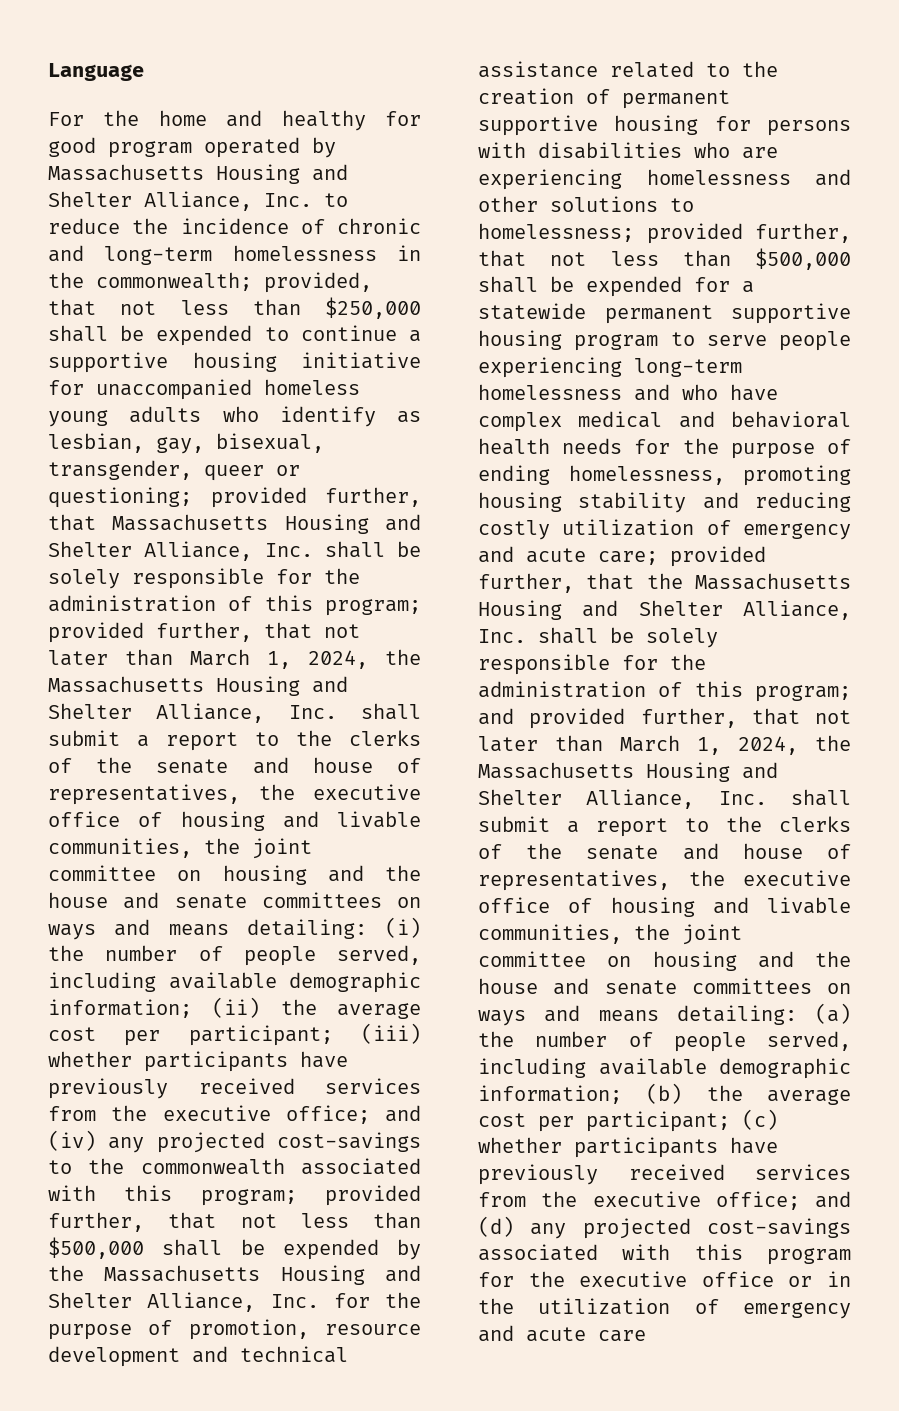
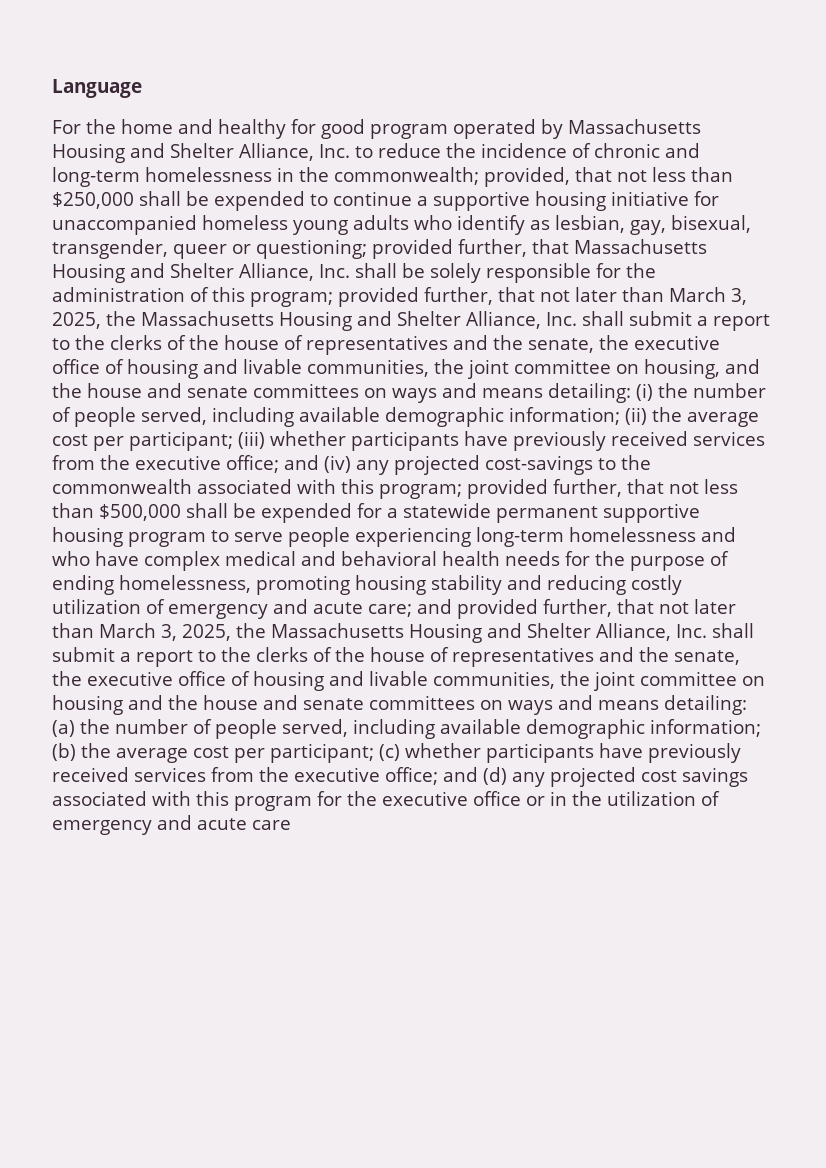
- provided further, that Massachusetts Housing and Shelter Alliance, Inc. shall be solely responsible for the administration of this program; provided further, that not later than March 1, 2024, the Massachusetts Housing and Shelter Alliance, Inc. shall submit a report to the clerks of the senate and house of representatives, the executive office of housing and livable communities, the joint committee on housing and the house and senate committees on ways and means detailing:
+ provided further, that Massachusetts Housing and Shelter Alliance, Inc. shall be solely responsible for the administration of this program; provided further, that not later than March 3, 2025, the Massachusetts Housing and Shelter Alliance, Inc. shall submit a report to the clerks of the house of representatives and the senate, the executive office of housing and livable communities, the joint committee on housing, and the house and senate committees on ways and means detailing:
- provided further, that not less than $500,000 shall be expended by the Massachusetts Housing and Shelter Alliance, Inc. for the purpose of promotion, resource development and technical assistance related to the creation of permanent supportive housing for persons with disabilities who are experiencing homelessness and other solutions to homelessness; provided further, that not less than $500,000 shall be expended for a statewide permanent supportive housing program to serve people experiencing long-term homelessness and who have complex medical and behavioral health needs for the purpose of ending homelessness, promoting housing stability and reducing costly utilization of emergency and acute care;
+ provided further, that not less than $500,000 shall be expended for a statewide permanent supportive housing program to serve people experiencing long-term homelessness and who have complex medical and behavioral health needs for the purpose of ending homelessness, promoting housing stability and reducing costly utilization of emergency and acute care;
- provided further, that the Massachusetts Housing and Shelter Alliance, Inc. shall be solely responsible for the administration of this program;
- and provided further, that not later than March 1, 2024, the Massachusetts Housing and Shelter Alliance, Inc. shall submit a report to the clerks of the senate and house of representatives, the executive office of housing and livable communities, the joint committee on housing and the house and senate committees on ways and means detailing:
+ and provided further, that not later than March 3, 2025, the Massachusetts Housing and Shelter Alliance, Inc. shall submit a report to the clerks of the house of representatives and the senate, the executive office of housing and livable communities, the joint committee on housing and the house and senate committees on ways and means detailing:
- and (d) any projected cost-savings associated with this program for the executive office or in the utilization of emergency and acute care
+ and (d) any projected cost savings associated with this program for the executive office or in the utilization of emergency and acute care

